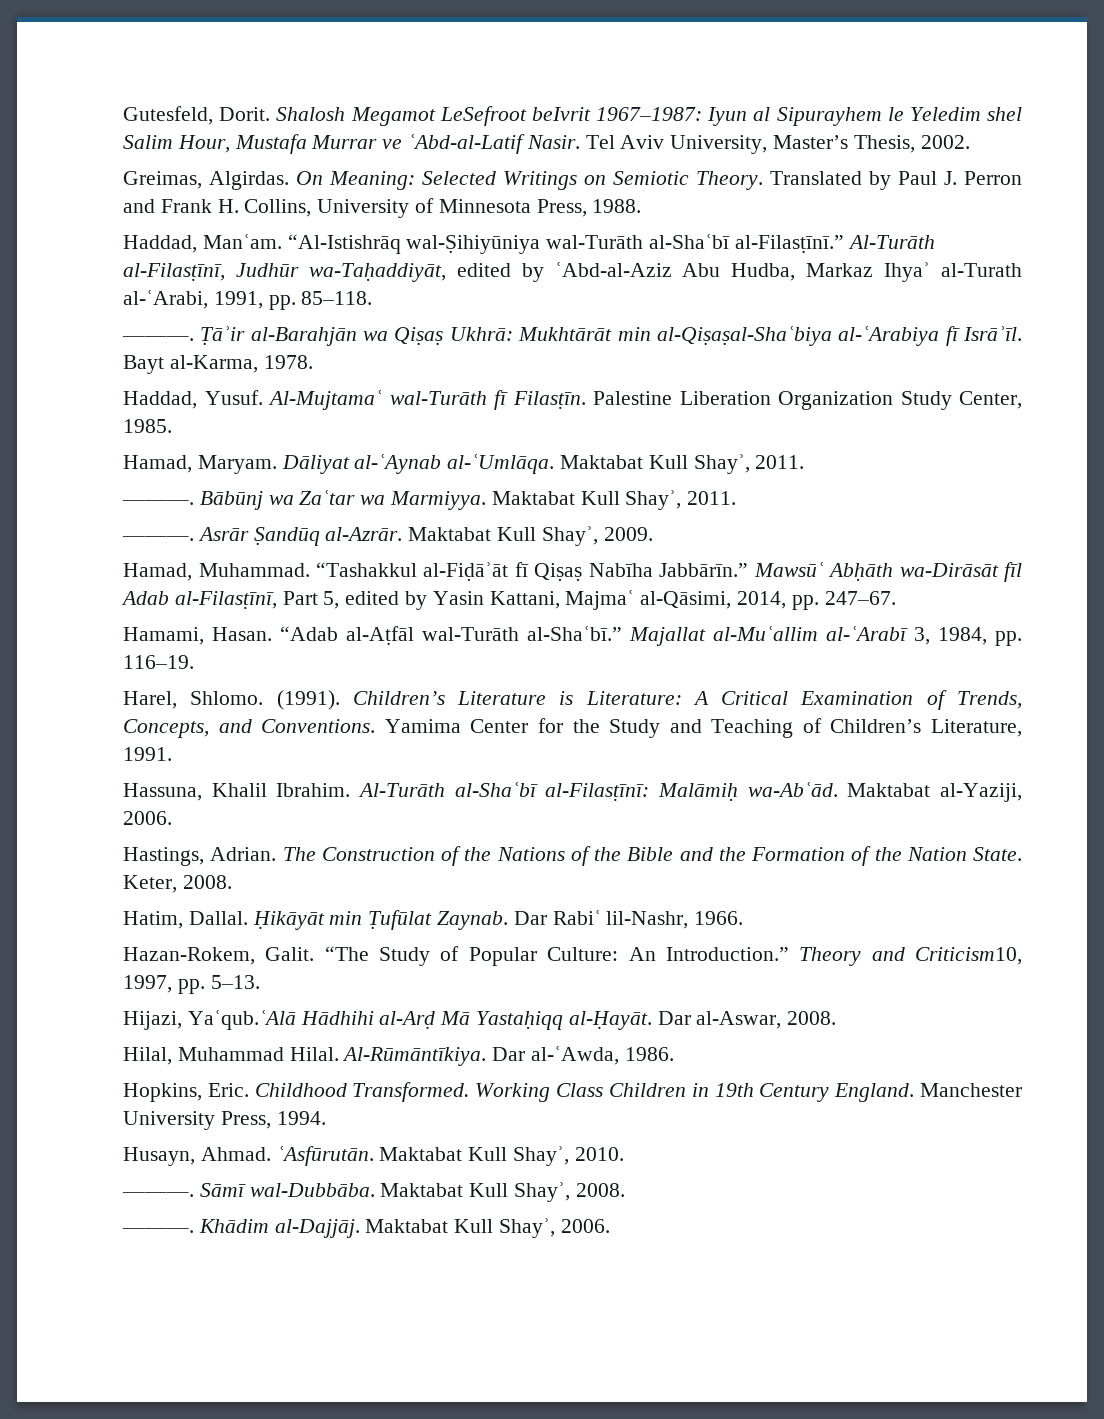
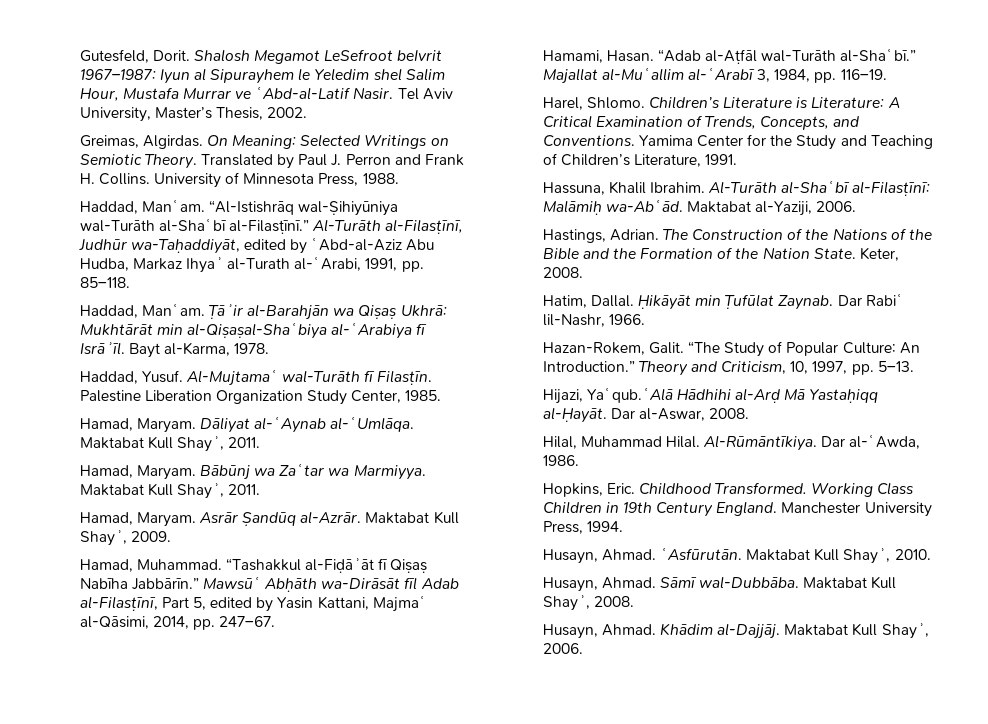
- Translated by Paul J. Perron and Frank H. Collins, University of Minnesota Press, 1988.
+ Translated by Paul J. Perron and Frank H. Collins. University of Minnesota Press, 1988.
  Al-Turāth al-Filasṭīnī, Judhūr wa-Taḥaddiyāt, edited by ʿAbd-al-Aziz Abu Hudba, Markaz Ihyaʾ al-Turath al-ʿArabi, 1991, pp. 85–118.
- ———.
+ Haddad, Manʿam.
  Dāliyat al-ʿAynab al-ʿUmlāqa. Maktabat Kull Shayʾ, 2011.
- ———.
+ Hamad, Maryam.
  Bābūnj wa Zaʿtar wa Marmiyya. Maktabat Kull Shayʾ, 2011.
- ———.
+ Hamad, Maryam.
- (1991).
- Theory and Criticism10, 1997, pp. 5–13.
+ Theory and Criticism, 10, 1997, pp. 5–13.
  Maktabat Kull Shayʾ, 2010.
- ———.
+ Husayn, Ahmad.
  Maktabat Kull Shayʾ, 2008.
- ———.
+ Husayn, Ahmad.

